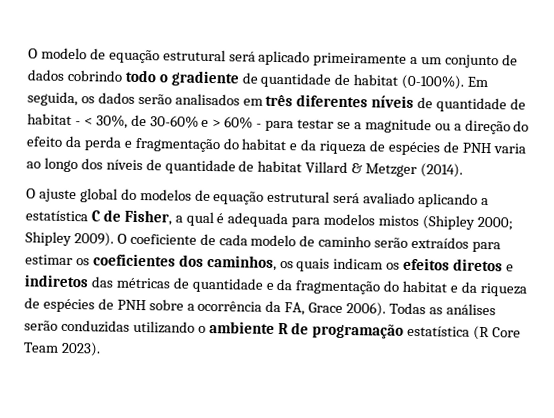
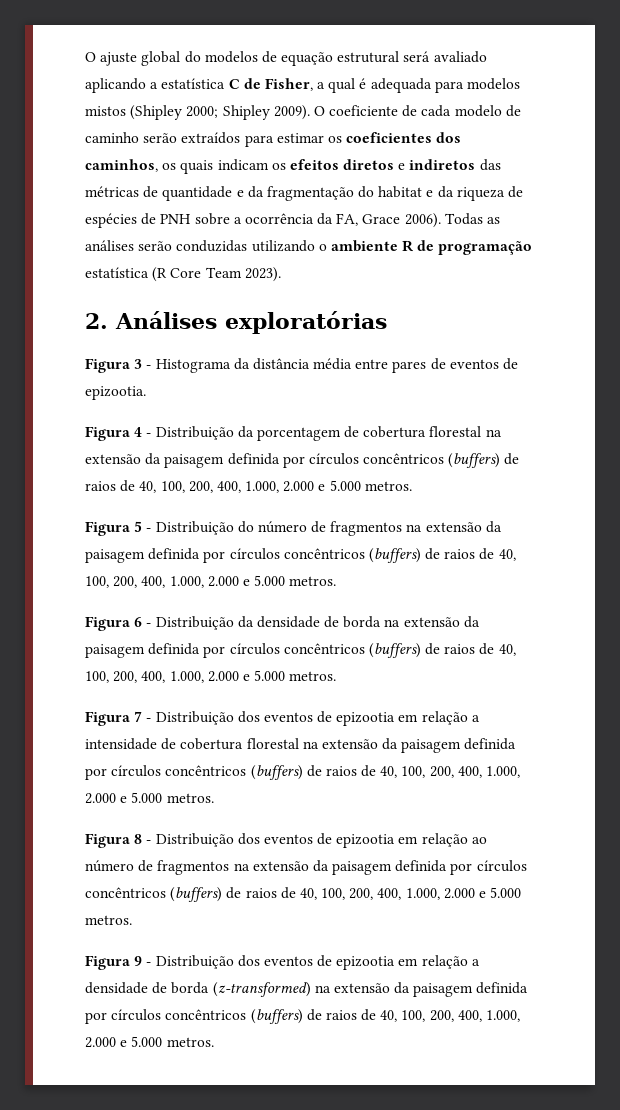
- O modelo de equação estrutural será aplicado primeiramente a um conjunto de dados cobrindo todo o gradiente de quantidade de habitat (0-100%). Em seguida, os dados serão analisados em três diferentes níveis de quantidade de habitat - < 30%, de 30-60% e > 60% - para testar se a magnitude ou a direção do efeito da perda e fragmentação do habitat e da riqueza de espécies de PNH varia ao longo dos níveis de quantidade de habitat Villard & Metzger (2014).
+ 2. Análises exploratórias
+ Figura 3 - Histograma da distância média entre pares de eventos de epizootia.
+ Figura 4 - Distribuição da porcentagem de cobertura florestal na extensão da paisagem definida por círculos concêntricos (buffers) de raios de 40, 100, 200, 400, 1.000, 2.000 e 5.000 metros.
+ Figura 5 - Distribuição do número de fragmentos na extensão da paisagem definida por círculos concêntricos (buffers) de raios de 40, 100, 200, 400, 1.000, 2.000 e 5.000 metros.
+ Figura 6 - Distribuição da densidade de borda na extensão da paisagem definida por círculos concêntricos (buffers) de raios de 40, 100, 200, 400, 1.000, 2.000 e 5.000 metros.
+ Figura 7 - Distribuição dos eventos de epizootia em relação a intensidade de cobertura florestal na extensão da paisagem definida por círculos concêntricos (buffers) de raios de 40, 100, 200, 400, 1.000, 2.000 e 5.000 metros.
+ Figura 8 - Distribuição dos eventos de epizootia em relação ao número de fragmentos na extensão da paisagem definida por círculos concêntricos (buffers) de raios de 40, 100, 200, 400, 1.000, 2.000 e 5.000 metros.
+ Figura 9 - Distribuição dos eventos de epizootia em relação a densidade de borda (z-transformed) na extensão da paisagem definida por círculos concêntricos (buffers) de raios de 40, 100, 200, 400, 1.000, 2.000 e 5.000 metros.

